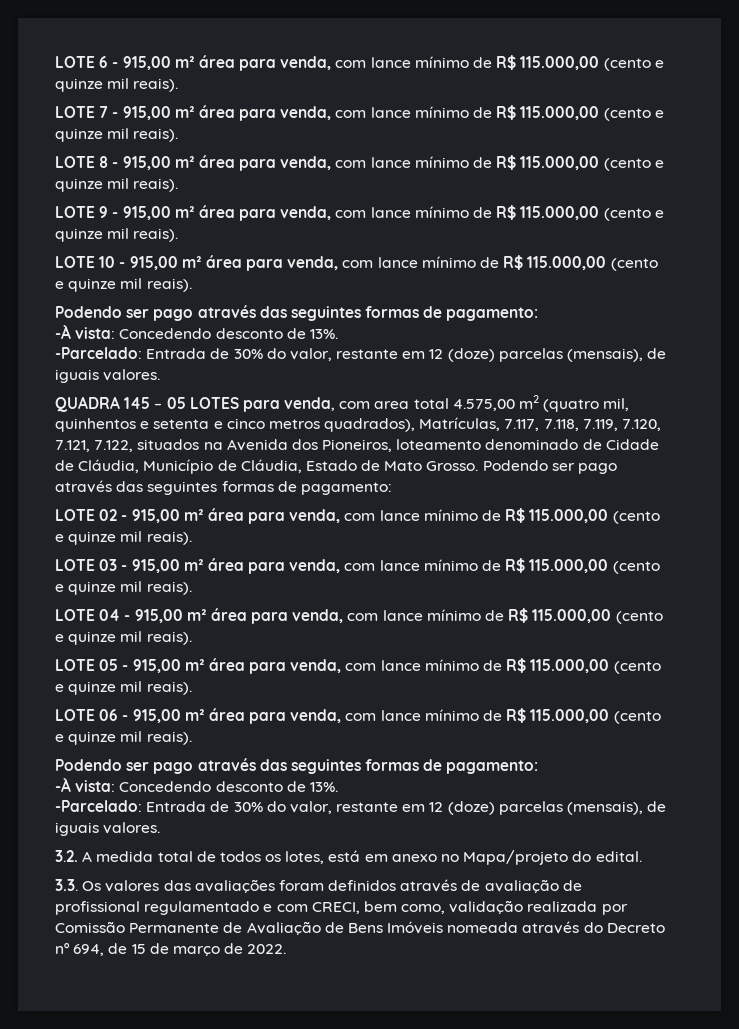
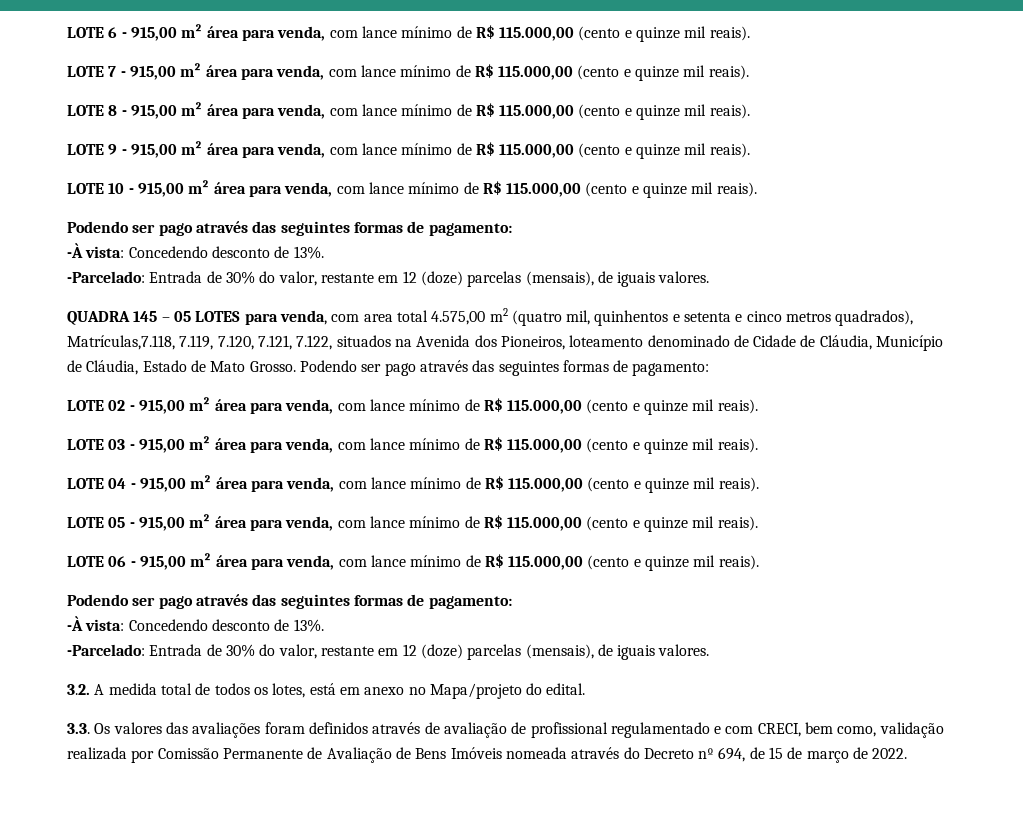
- QUADRA 145 – 05 LOTES para venda, com area total 4.575,00 m2 (quatro mil, quinhentos e setenta e cinco metros quadrados), Matrículas, 7.117, 7.118, 7.119, 7.120, 7.121, 7.122, situados na Avenida dos Pioneiros, loteamento denominado de Cidade de Cláudia, Município de Cláudia, Estado de Mato Grosso.
+ QUADRA 145 – 05 LOTES para venda, com area total 4.575,00 m2 (quatro mil, quinhentos e setenta e cinco metros quadrados), Matrículas,7.118, 7.119, 7.120, 7.121, 7.122, situados na Avenida dos Pioneiros, loteamento denominado de Cidade de Cláudia, Município de Cláudia, Estado de Mato Grosso.

